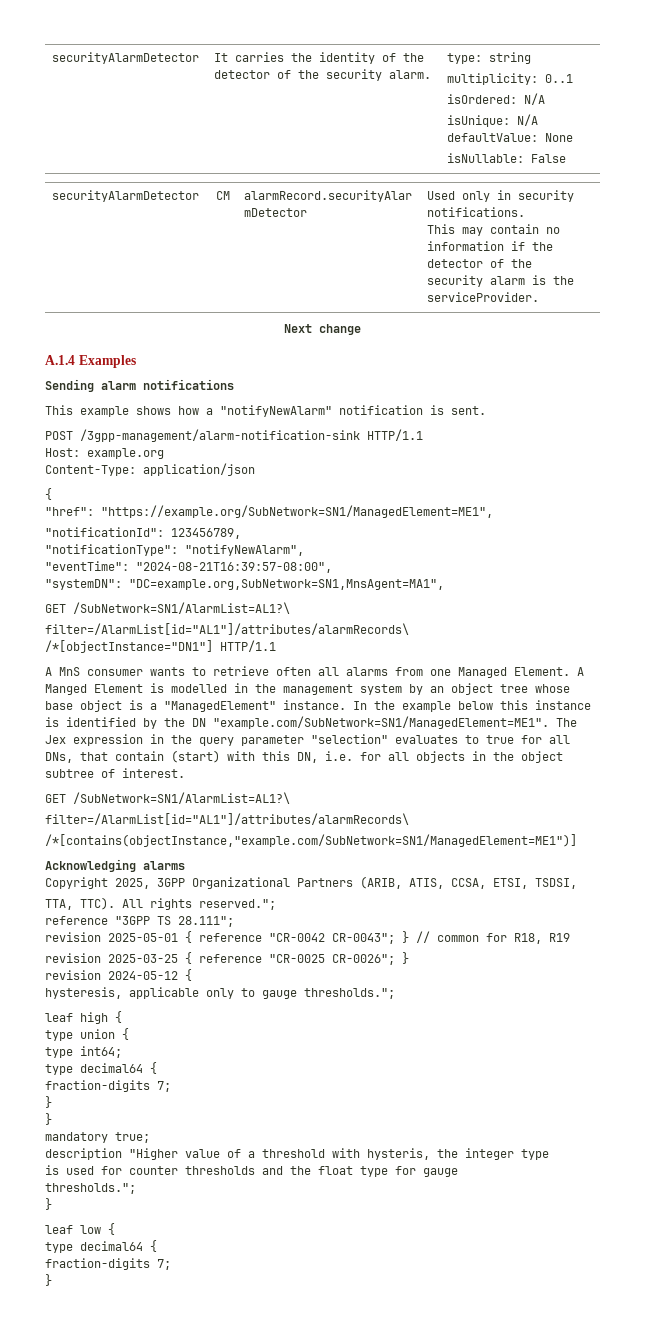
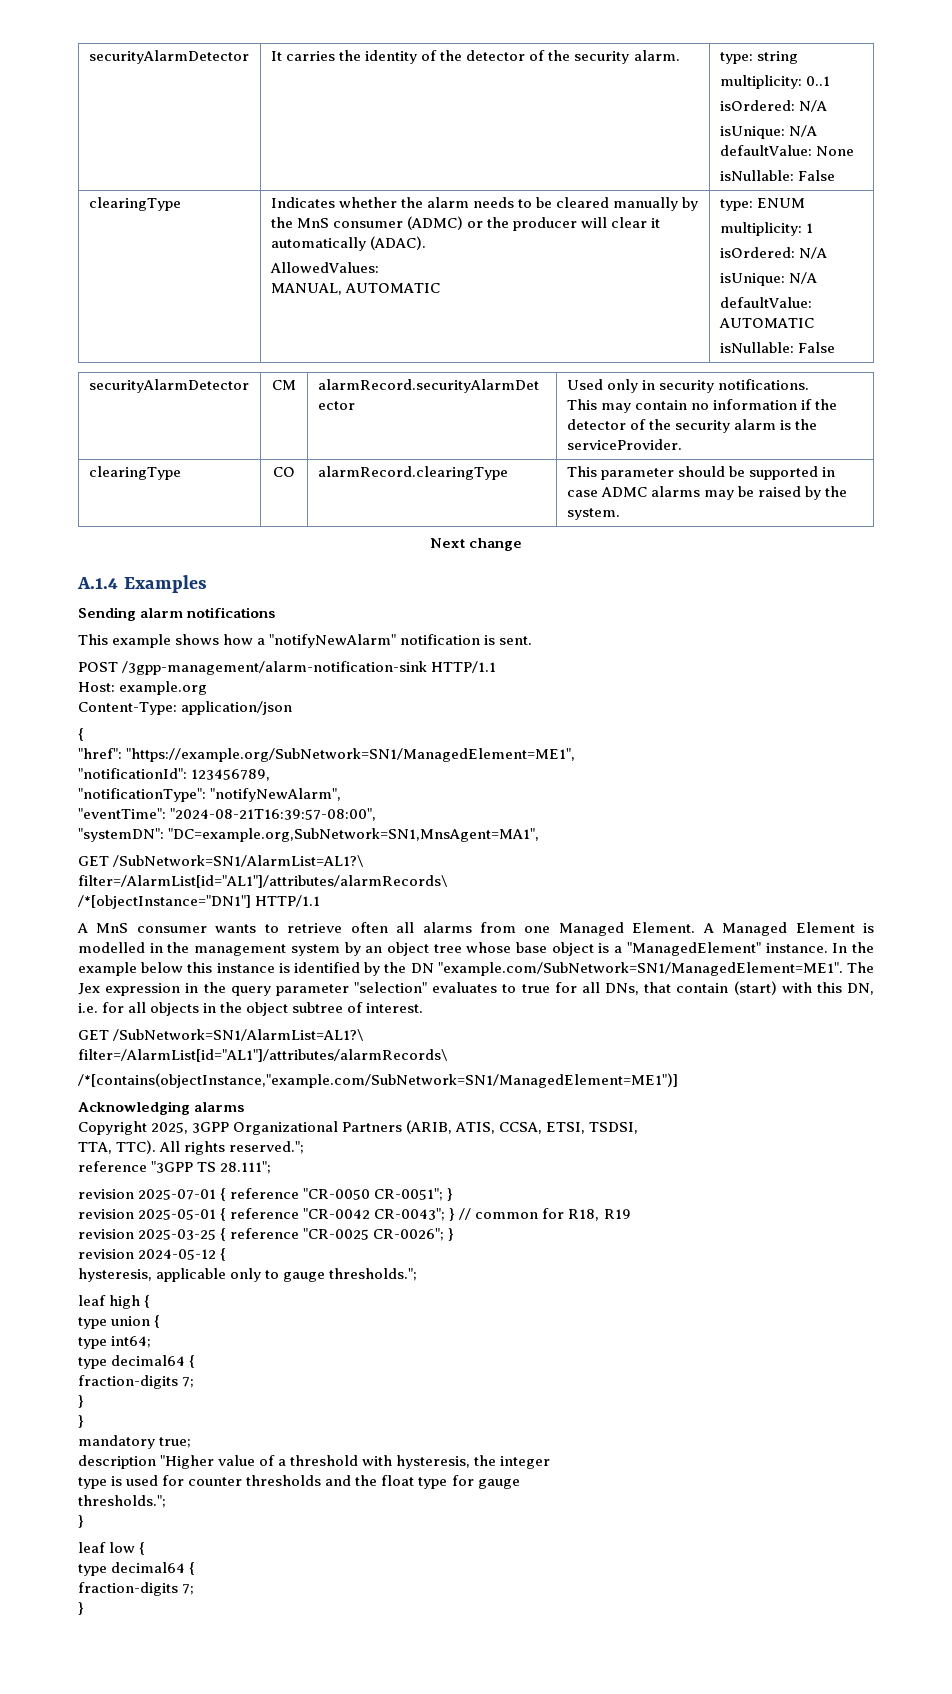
+ clearingType | Indicates whether the alarm needs to be cleared manually by the MnS consumer (ADMC) or the producer will clear it automatically (ADAC).
+ AllowedValues:
+ MANUAL, AUTOMATIC | type: ENUM
+ multiplicity: 1
+ isOrdered: N/A
+ isUnique: N/A
+ defaultValue: AUTOMATIC
+ isNullable: False
+ clearingType | CO | alarmRecord.clearingType | This parameter should be supported in case ADMC alarms may be raised by the system.
- A Manged Element is modelled in the management system by an object tree whose base object is a "ManagedElement" instance.
+ A Managed Element is modelled in the management system by an object tree whose base object is a "ManagedElement" instance.
+ revision 2025-07-01 { reference "CR-0050 CR-0051"; }
- description "Higher value of a threshold with hysteris, the integer type
- is used for counter thresholds and the float type for gauge
+ description "Higher value of a threshold with hysteresis, the integer
+ type is used for counter thresholds and the float type for gauge

